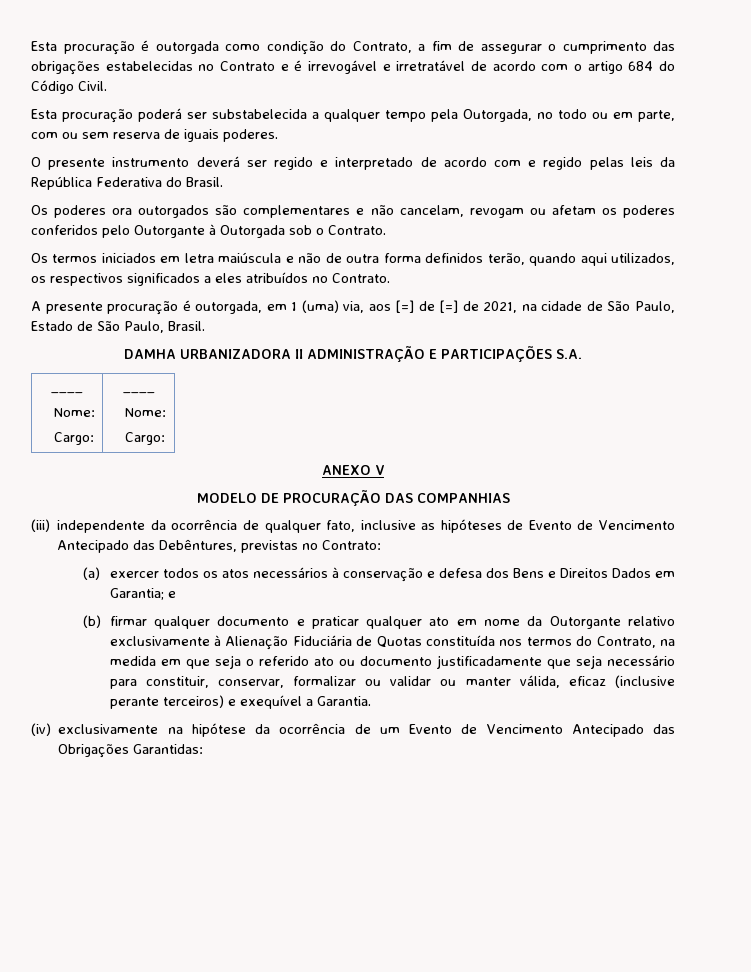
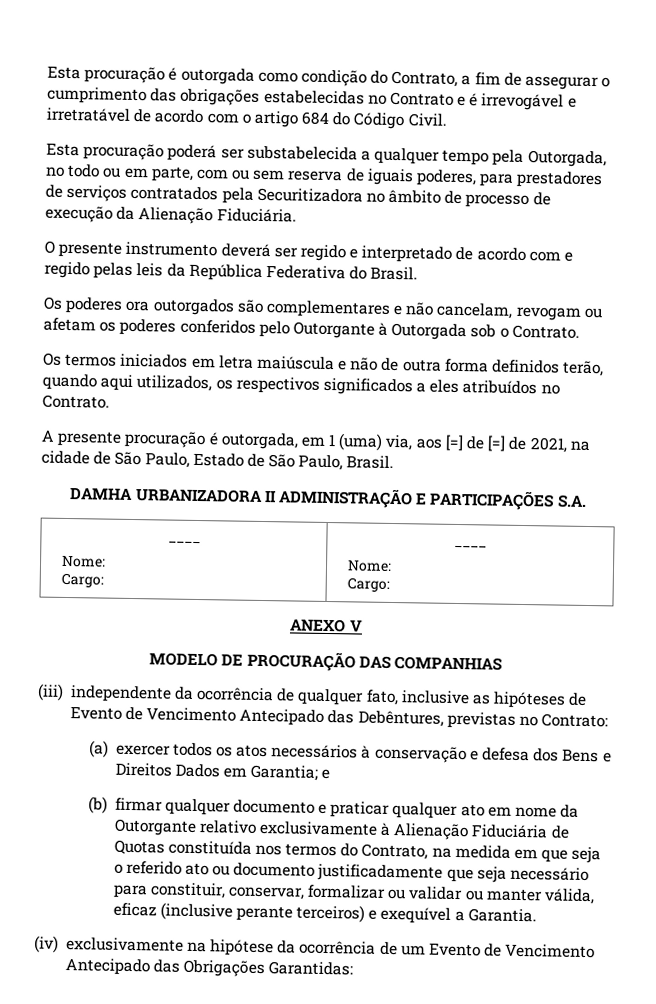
- Esta procuração poderá ser substabelecida a qualquer tempo pela Outorgada, no todo ou em parte, com ou sem reserva de iguais poderes.
+ Esta procuração poderá ser substabelecida a qualquer tempo pela Outorgada, no todo ou em parte, com ou sem reserva de iguais poderes, para prestadores de serviços contratados pela Securitizadora no âmbito de processo de execução da Alienação Fiduciária.

